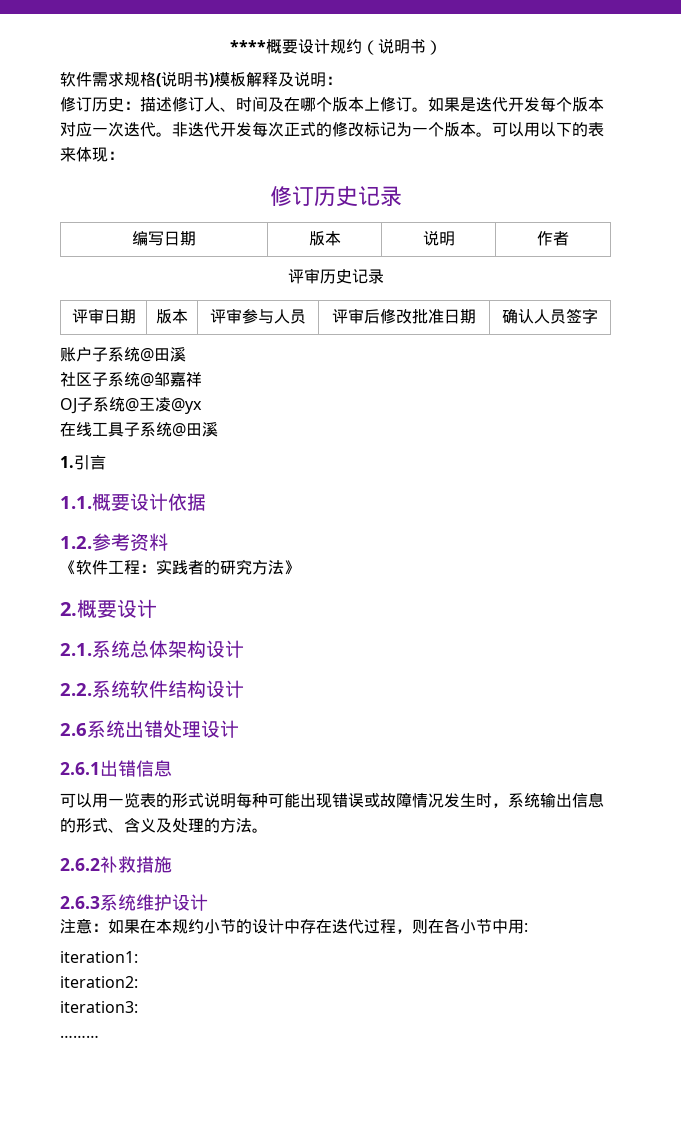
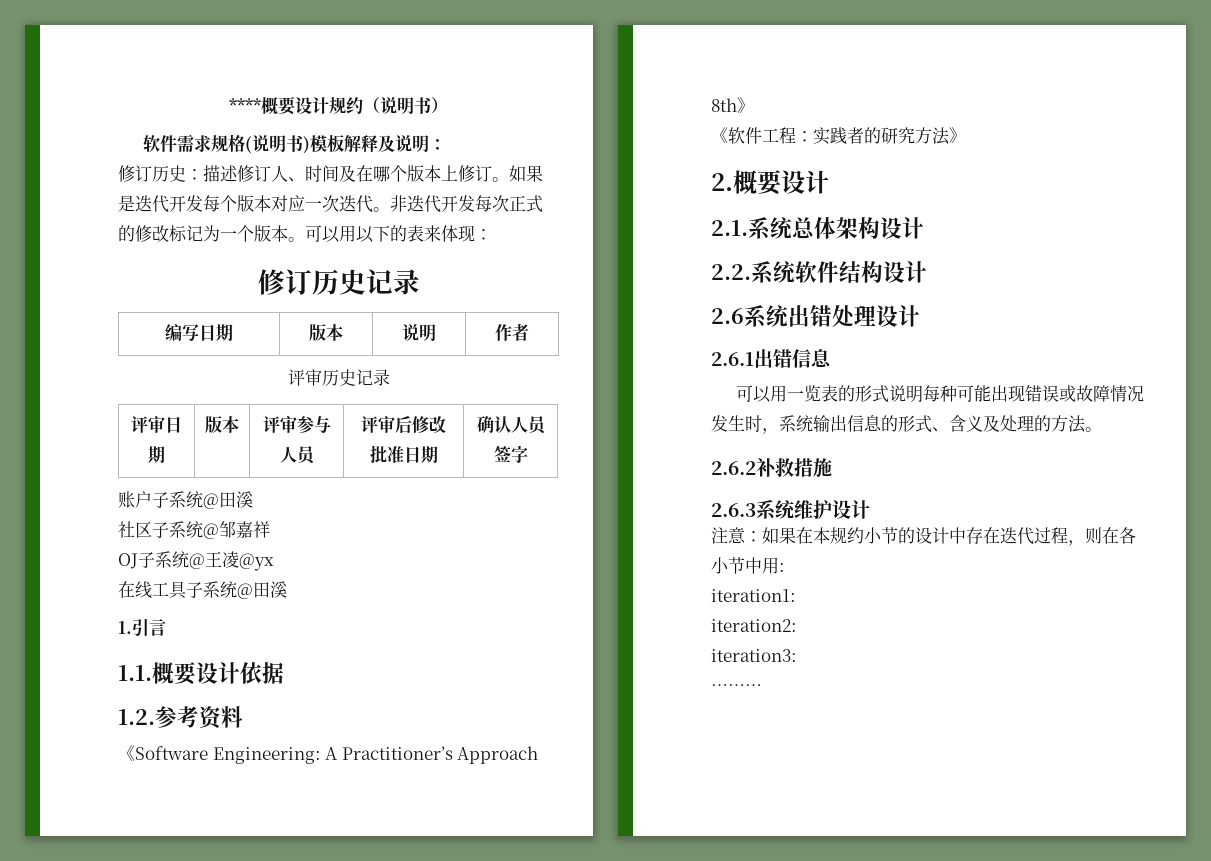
+ 《Software Engineering: A Practitioner’s Approach 8th》

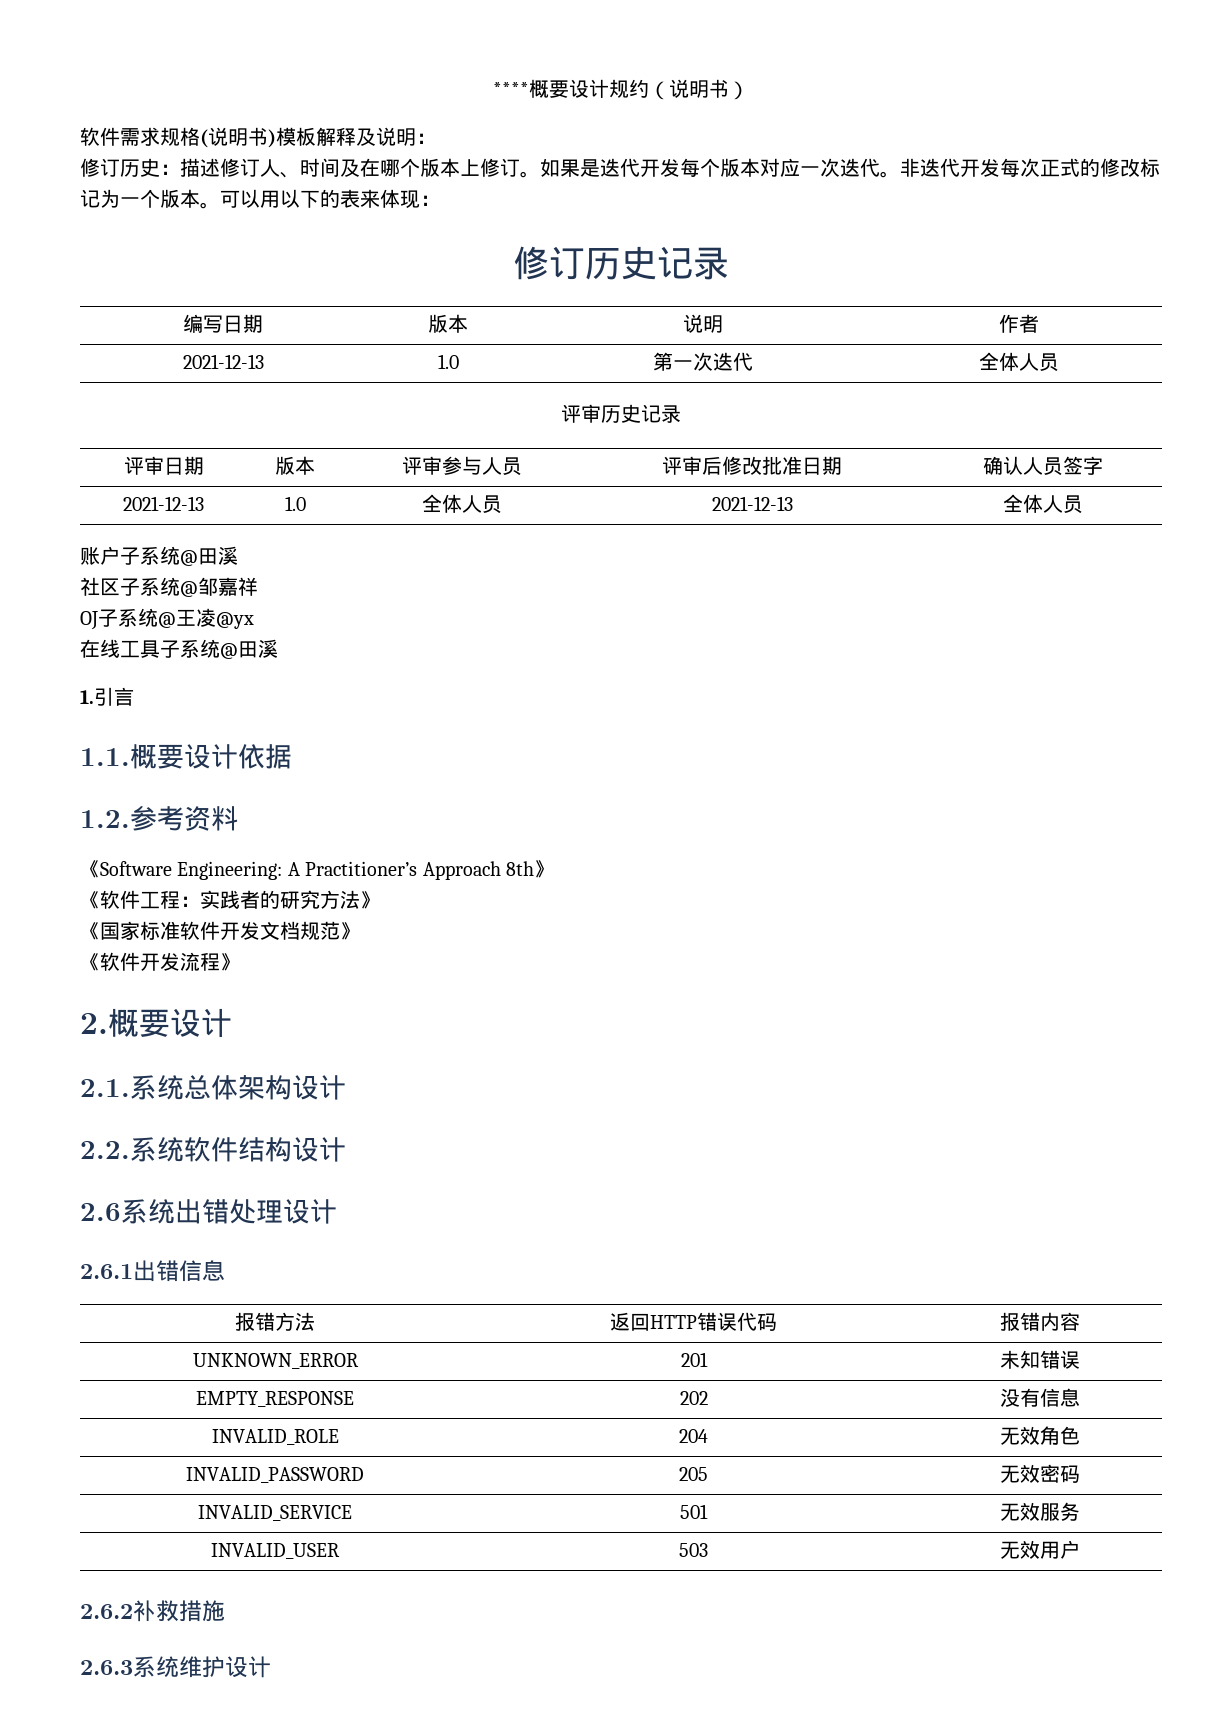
+ 2021-12-13 | 1.0 | 第一次迭代 | 全体人员
+ 2021-12-13 | 1.0 | 全体人员 | 2021-12-13 | 全体人员
+ 《国家标准软件开发文档规范》
+ 《软件开发流程》
- 可以用一览表的形式说明每种可能出现错误或故障情况发生时，系统输出信息的形式、含义及处理的方法。
+ 报错方法 | 返回HTTP错误代码 | 报错内容
+ UNKNOWN_ERROR | 201 | 未知错误
+ EMPTY_RESPONSE | 202 | 没有信息
+ INVALID_ROLE | 204 | 无效角色
+ INVALID_PASSWORD | 205 | 无效密码
+ INVALID_SERVICE | 501 | 无效服务
+ INVALID_USER | 503 | 无效用户
- 注意：如果在本规约小节的设计中存在迭代过程，则在各小节中用:
- iteration1:
- iteration2:
- iteration3:
- ………

